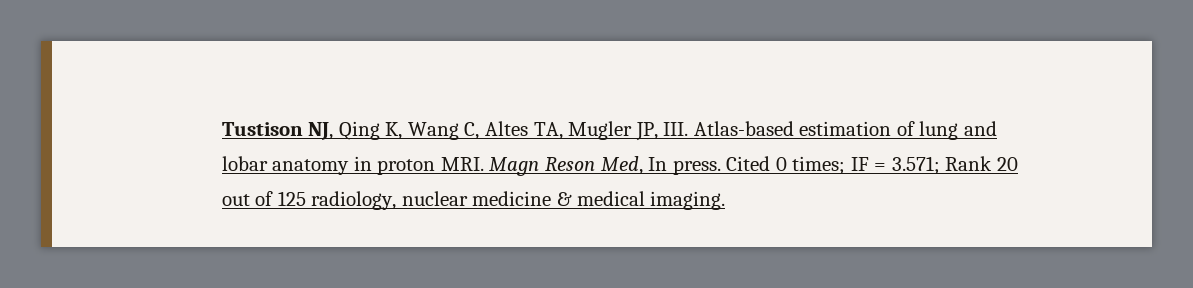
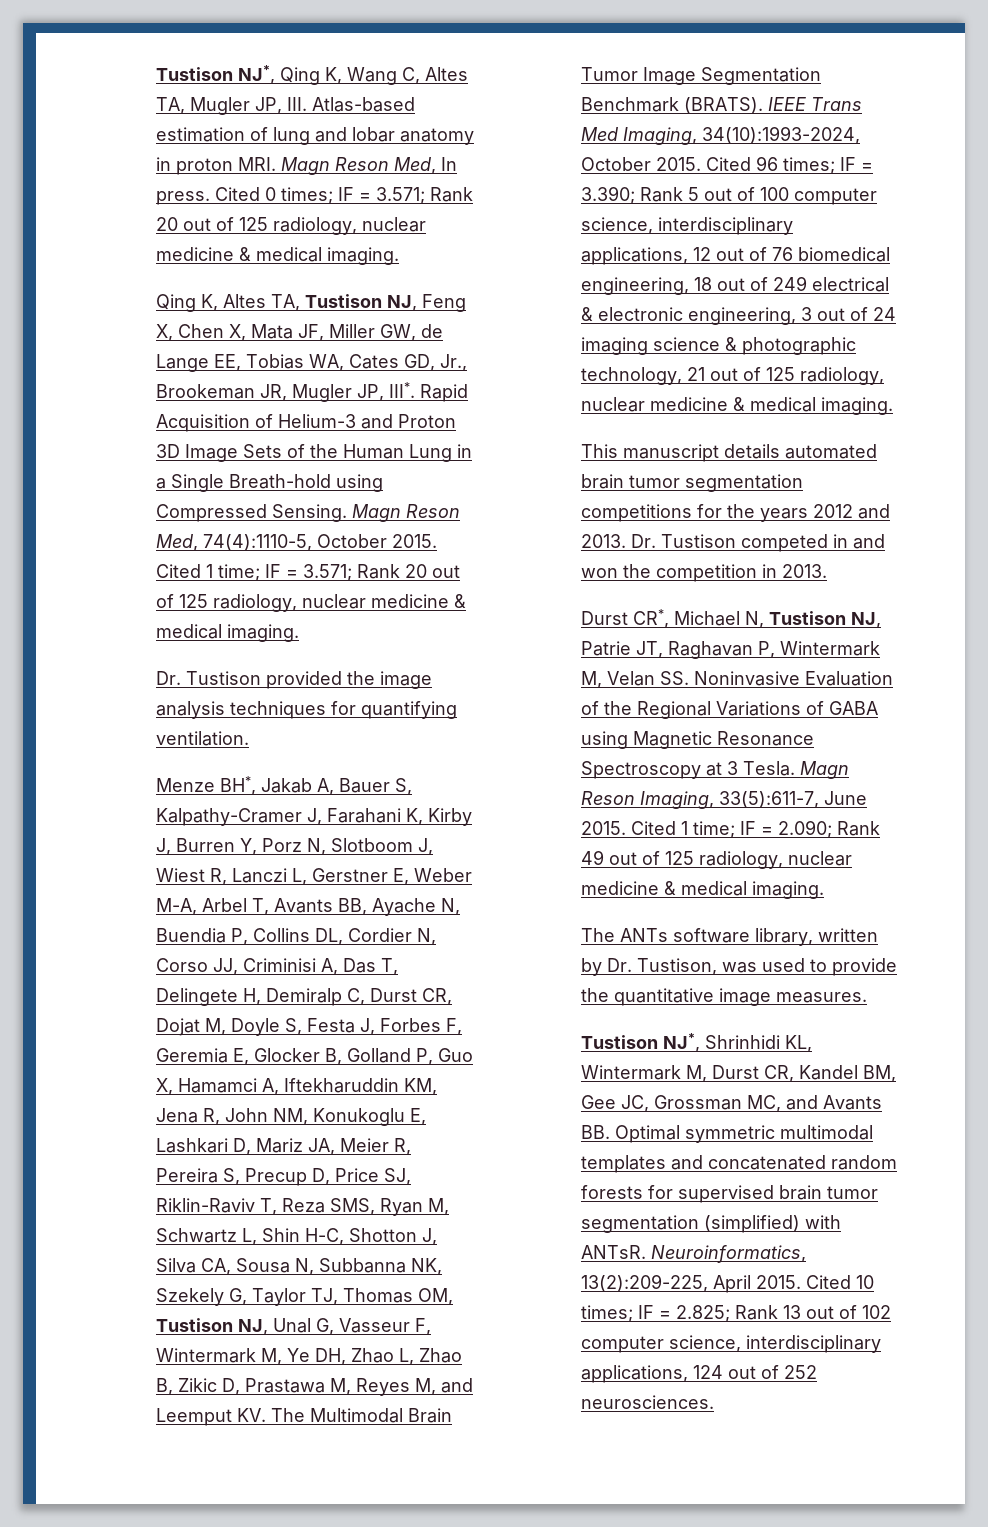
- Tustison NJ, Qing K, Wang C, Altes TA, Mugler JP, III. Atlas-based estimation of lung and lobar anatomy in proton MRI. Magn Reson Med, In press.
+ Tustison NJ*, Qing K, Wang C, Altes TA, Mugler JP, III. Atlas-based estimation of lung and lobar anatomy in proton MRI. Magn Reson Med, In press.
+ Qing K, Altes TA, Tustison NJ, Feng X, Chen X, Mata JF, Miller GW, de Lange EE, Tobias WA, Cates GD, Jr., Brookeman JR, Mugler JP, III*. Rapid Acquisition of Helium-3 and Proton 3D Image Sets of the Human Lung in a Single Breath-hold using Compressed Sensing. Magn Reson Med, 74(4):1110-5, October 2015. Cited 1 time; IF = 3.571; Rank 20 out of 125 radiology, nuclear medicine & medical imaging.
+ Dr. Tustison provided the image analysis techniques for quantifying ventilation.
+ Menze BH*, Jakab A, Bauer S, Kalpathy-Cramer J, Farahani K, Kirby J, Burren Y, Porz N, Slotboom J, Wiest R, Lanczi L, Gerstner E, Weber M-A, Arbel T, Avants BB, Ayache N, Buendia P, Collins DL, Cordier N, Corso JJ, Criminisi A, Das T, Delingete H, Demiralp C, Durst CR, Dojat M, Doyle S, Festa J, Forbes F, Geremia E, Glocker B, Golland P, Guo X, Hamamci A, Iftekharuddin KM, Jena R, John NM, Konukoglu E, Lashkari D, Mariz JA, Meier R, Pereira S, Precup D, Price SJ, Riklin-Raviv T, Reza SMS, Ryan M, Schwartz L, Shin H-C, Shotton J, Silva CA, Sousa N, Subbanna NK, Szekely G, Taylor TJ, Thomas OM, Tustison NJ, Unal G, Vasseur F, Wintermark M, Ye DH, Zhao L, Zhao B, Zikic D, Prastawa M, Reyes M, and Leemput KV. The Multimodal Brain Tumor Image Segmentation Benchmark (BRATS). IEEE Trans Med Imaging, 34(10):1993-2024, October 2015. Cited 96 times; IF = 3.390; Rank 5 out of 100 computer science, interdisciplinary applications, 12 out of 76 biomedical engineering, 18 out of 249 electrical & electronic engineering, 3 out of 24 imaging science & photographic technology, 21 out of 125 radiology, nuclear medicine & medical imaging.
+ This manuscript details automated brain tumor segmentation competitions for the years 2012 and 2013. Dr. Tustison competed in and won the competition in 2013.
+ Durst CR*, Michael N, Tustison NJ, Patrie JT, Raghavan P, Wintermark M, Velan SS. Noninvasive Evaluation of the Regional Variations of GABA using Magnetic Resonance Spectroscopy at 3 Tesla. Magn Reson Imaging, 33(5):611-7, June 2015. Cited 1 time; IF = 2.090; Rank 49 out of 125 radiology, nuclear medicine & medical imaging.
+ The ANTs software library, written by Dr. Tustison, was used to provide the quantitative image measures.
+ Tustison NJ*, Shrinhidi KL, Wintermark M, Durst CR, Kandel BM, Gee JC, Grossman MC, and Avants BB. Optimal symmetric multimodal templates and concatenated random forests for supervised brain tumor segmentation (simplified) with ANTsR. Neuroinformatics, 13(2):209-225, April 2015. Cited 10 times; IF = 2.825; Rank 13 out of 102 computer science, interdisciplinary applications, 124 out of 252 neurosciences.

